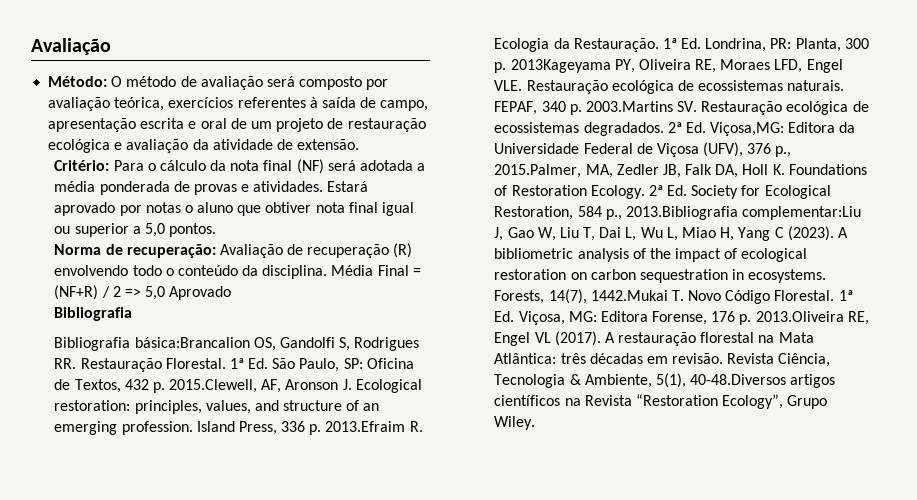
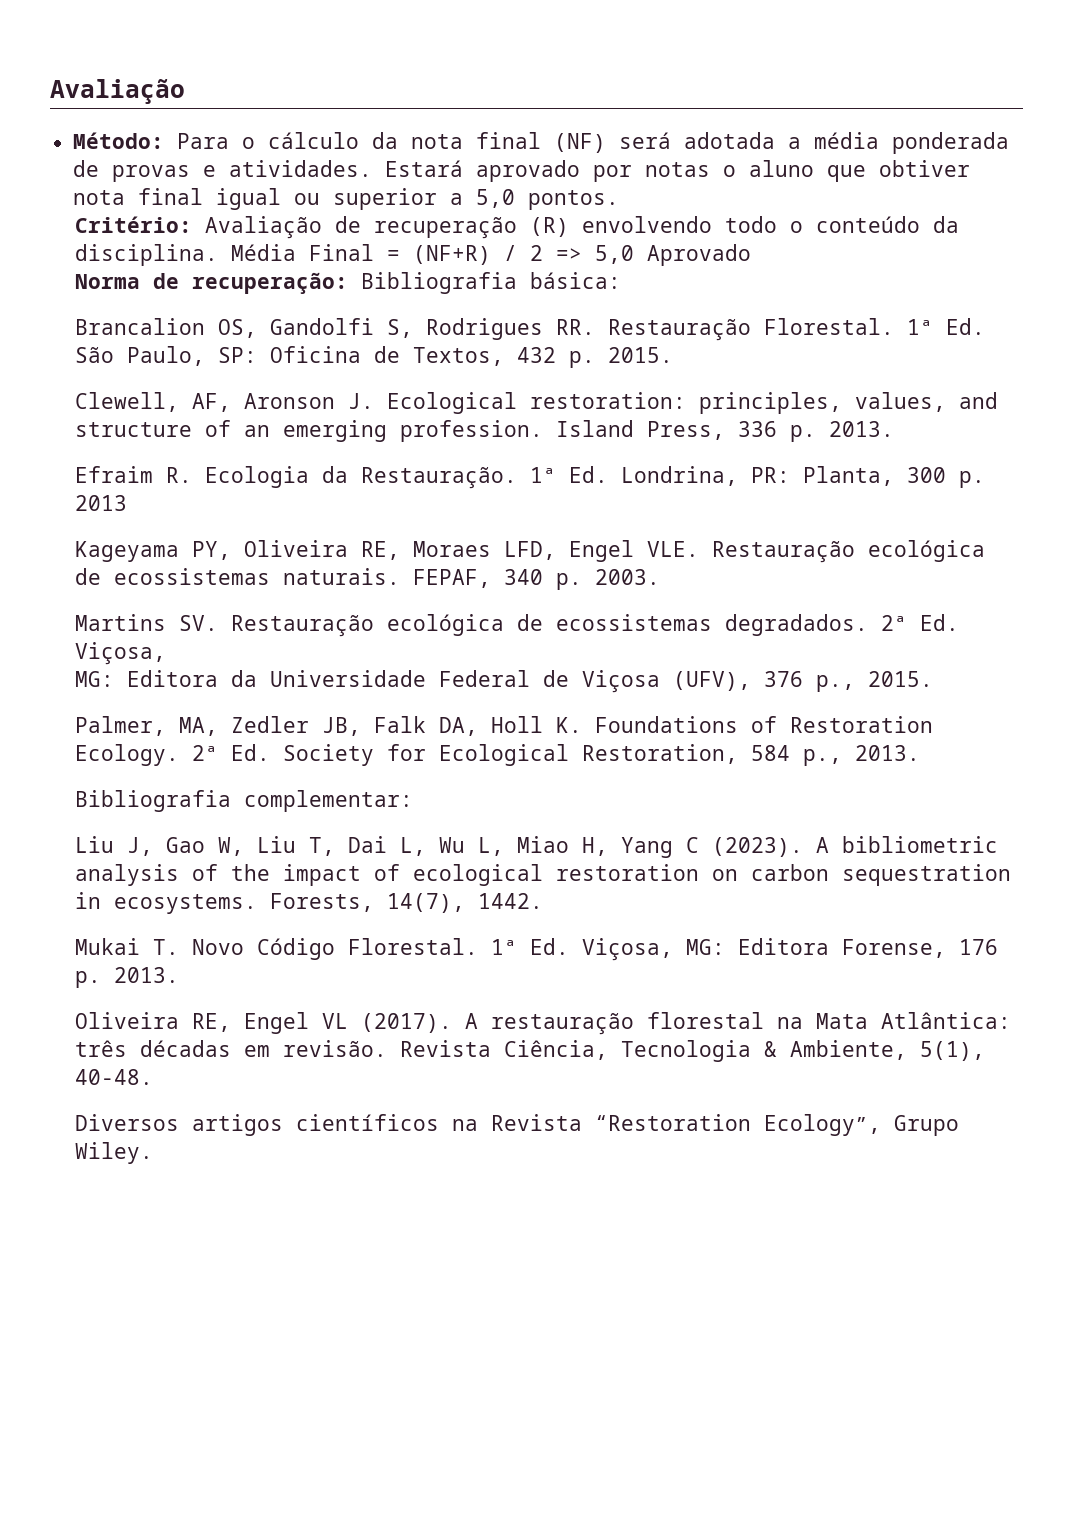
- Método: O método de avaliação será composto por avaliação teórica, exercícios referentes à saída de campo, apresentação escrita e oral de um projeto de restauração ecológica e avaliação da atividade de extensão.
- Critério: Para o cálculo da nota final (NF) será adotada a média ponderada de provas e atividades.
+ Método: Para o cálculo da nota final (NF) será adotada a média ponderada de provas e atividades.
- Norma de recuperação: Avaliação de recuperação (R) envolvendo todo o conteúdo da disciplina.
+ Critério: Avaliação de recuperação (R) envolvendo todo o conteúdo da disciplina.
  Média Final = (NF+R) / 2 => 5,0 Aprovado
- Bibliografia
- Bibliografia básica:Brancalion OS, Gandolfi S, Rodrigues RR. Restauração Florestal.
+ Norma de recuperação: Bibliografia básica:
+ Brancalion OS, Gandolfi S, Rodrigues RR. Restauração Florestal.
- 1ª Ed. São Paulo, SP: Oficina de Textos, 432 p. 2015.Clewell, AF, Aronson J. Ecological restoration: principles, values, and structure of an emerging profession.
+ 1ª Ed. São Paulo, SP: Oficina de Textos, 432 p. 2015.
+ Clewell, AF, Aronson J. Ecological restoration: principles, values, and structure of an emerging profession.
- Island Press, 336 p. 2013.Efraim R. Ecologia da Restauração.
+ Island Press, 336 p. 2013.
+ Efraim R. Ecologia da Restauração.
- 1ª Ed. Londrina, PR: Planta, 300 p. 2013Kageyama PY, Oliveira RE, Moraes LFD, Engel VLE. Restauração ecológica de ecossistemas naturais.
+ 1ª Ed. Londrina, PR: Planta, 300 p. 2013
+ Kageyama PY, Oliveira RE, Moraes LFD, Engel VLE. Restauração ecológica de ecossistemas naturais.
- FEPAF, 340 p. 2003.Martins SV. Restauração ecológica de ecossistemas degradados.
+ FEPAF, 340 p. 2003.
+ Martins SV. Restauração ecológica de ecossistemas degradados.
- 2ª Ed. Viçosa,MG: Editora da Universidade Federal de Viçosa (UFV), 376 p., 2015.Palmer, MA, Zedler JB, Falk DA, Holl K. Foundations of Restoration Ecology.
+ 2ª Ed. Viçosa,
+ MG: Editora da Universidade Federal de Viçosa (UFV), 376 p., 2015.
+ Palmer, MA, Zedler JB, Falk DA, Holl K. Foundations of Restoration Ecology.
- 2ª Ed. Society for Ecological Restoration, 584 p., 2013.Bibliografia complementar:Liu J, Gao W, Liu T, Dai L, Wu L, Miao H, Yang C (2023).
+ 2ª Ed. Society for Ecological Restoration, 584 p., 2013.
+ Bibliografia complementar:
+ Liu J, Gao W, Liu T, Dai L, Wu L, Miao H, Yang C (2023).
- Forests, 14(7), 1442.Mukai T. Novo Código Florestal.
+ Forests, 14(7), 1442.
+ Mukai T. Novo Código Florestal.
- 1ª Ed. Viçosa, MG: Editora Forense, 176 p. 2013.Oliveira RE, Engel VL (2017).
+ 1ª Ed. Viçosa, MG: Editora Forense, 176 p. 2013.
+ Oliveira RE, Engel VL (2017).
- Revista Ciência, Tecnologia & Ambiente, 5(1), 40-48.Diversos artigos científicos na Revista “Restoration Ecology”, Grupo Wiley.
+ Revista Ciência, Tecnologia & Ambiente, 5(1), 40-48.
+ Diversos artigos científicos na Revista “Restoration Ecology”, Grupo Wiley.

